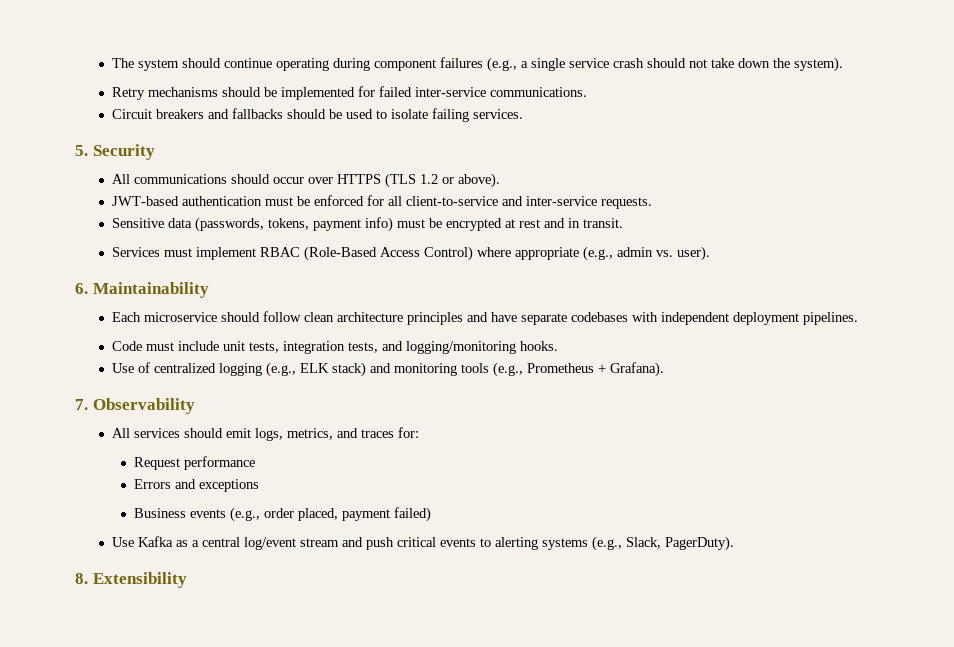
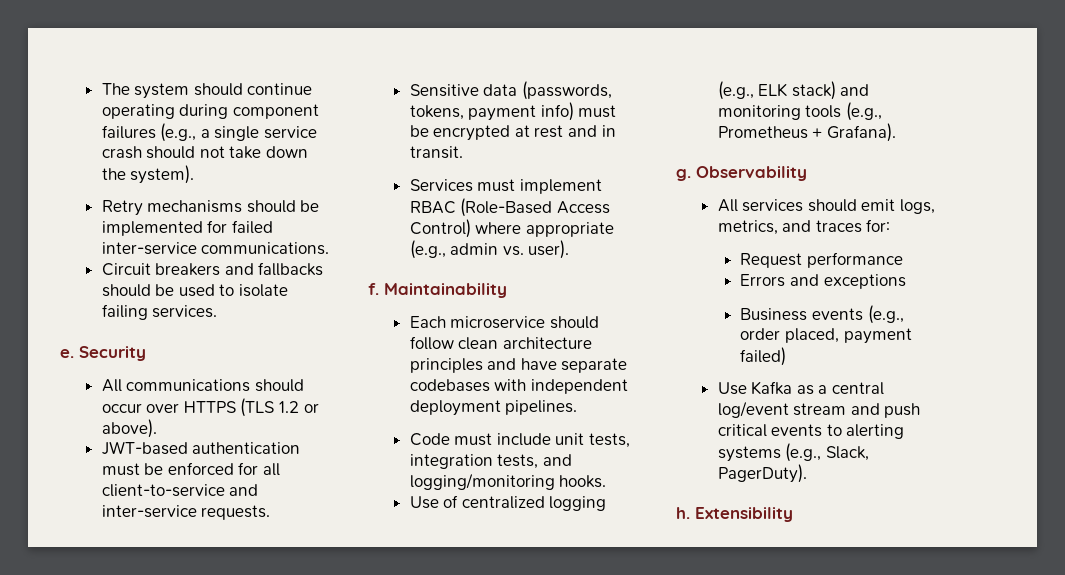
- 5. Security
+ e. Security
- 6. Maintainability
+ f. Maintainability
- 7. Observability
+ g. Observability
- 8. Extensibility
+ h. Extensibility

